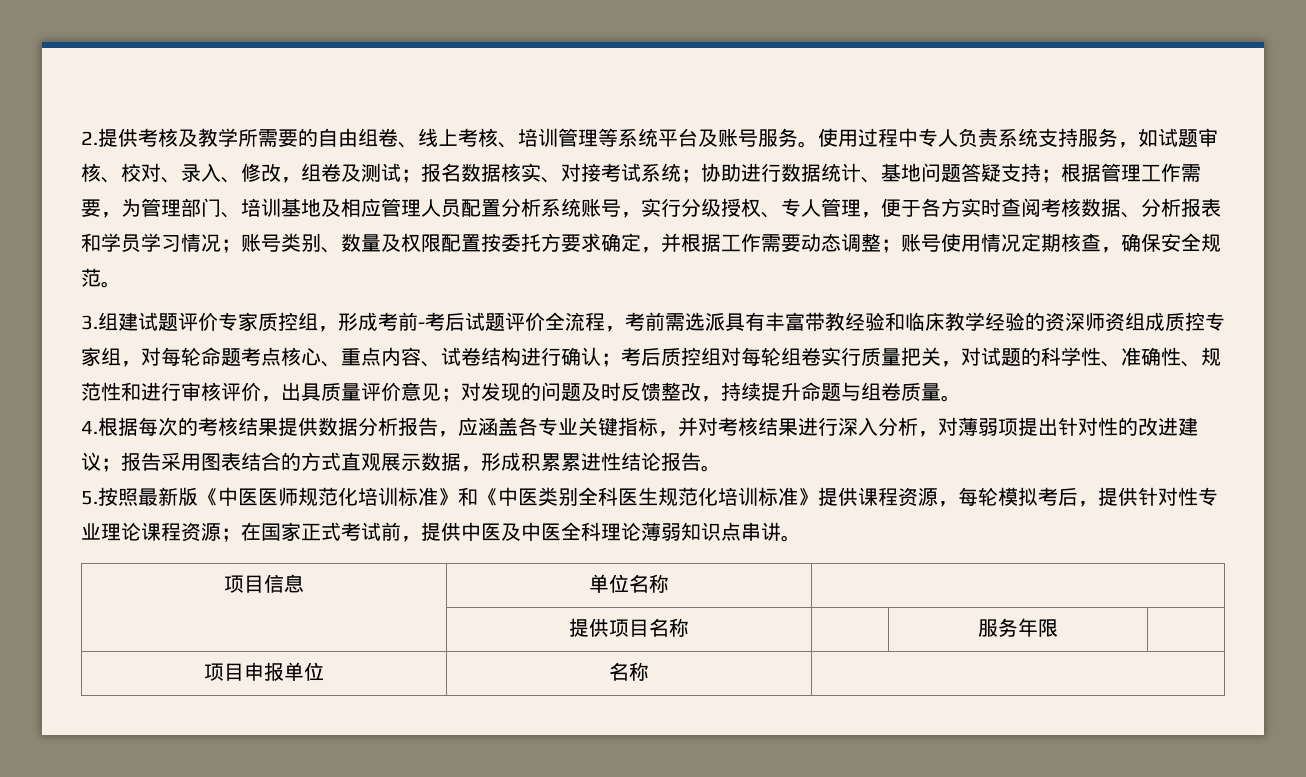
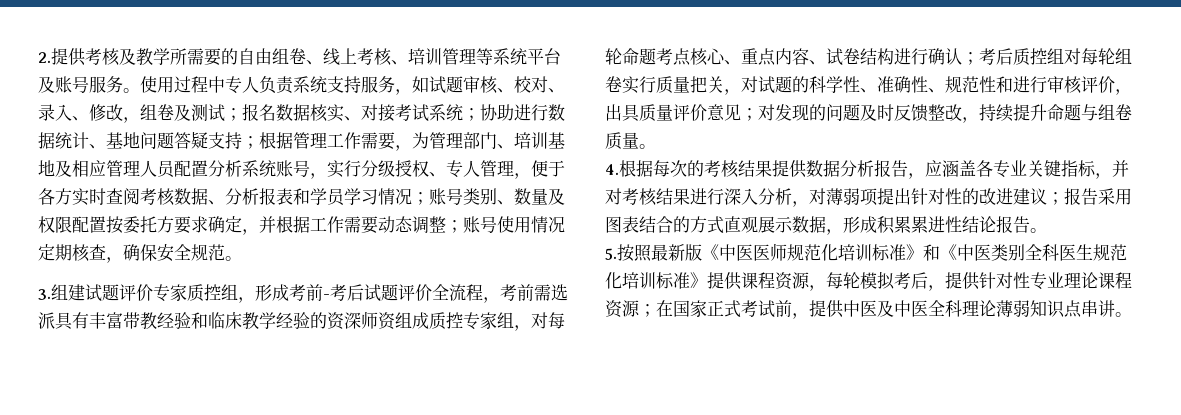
- 项目信息 | 单位名称 |
- | 提供项目名称 | | 服务年限 |
- 项目申报单位 | 名称 |

